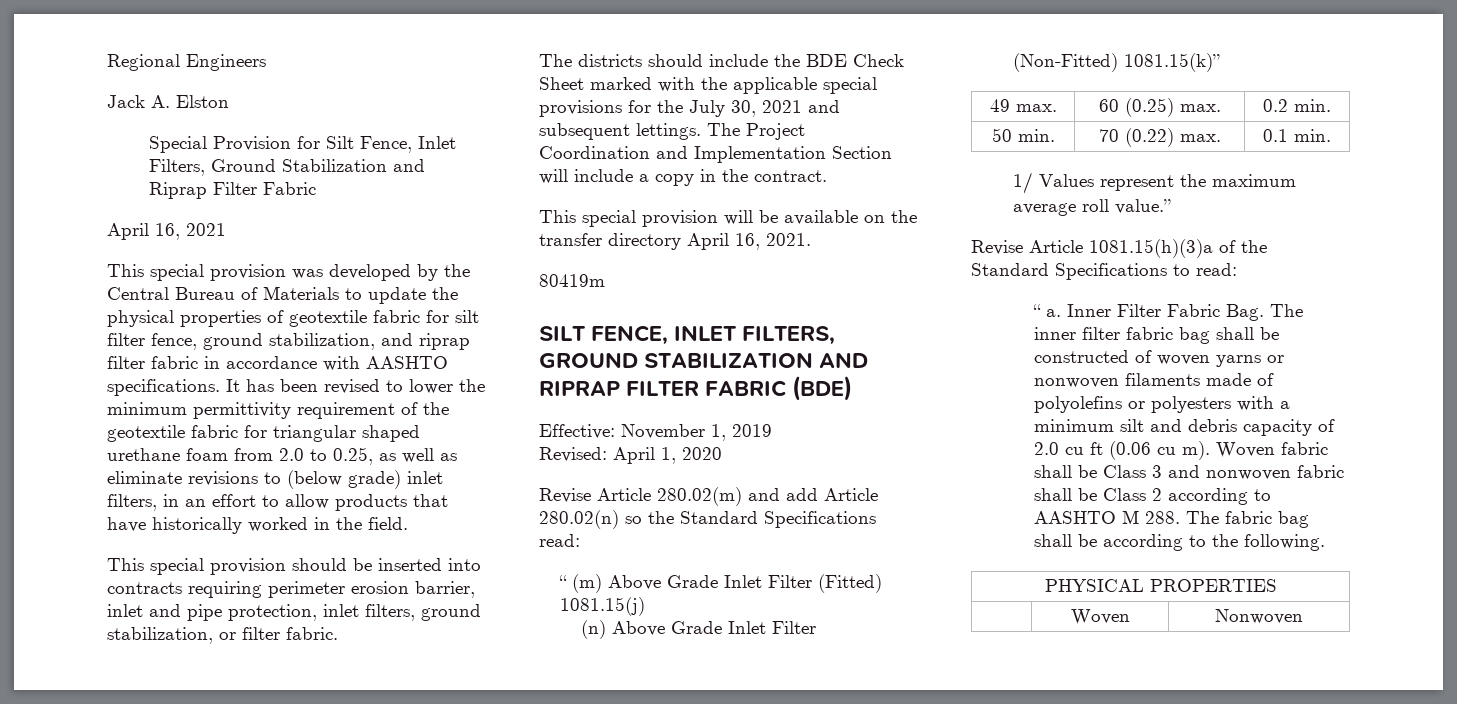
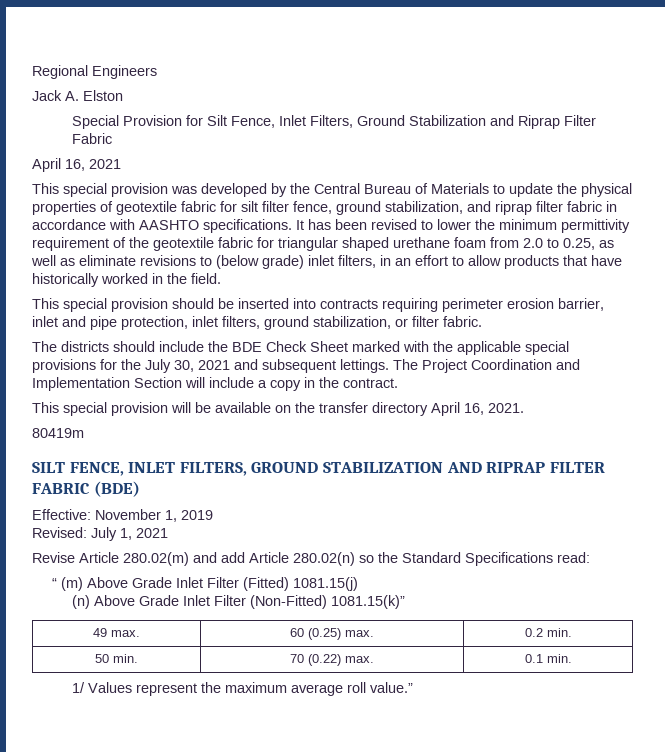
- Revised: April 1, 2020
+ Revised: July 1, 2021
- Revise Article 1081.15(h)(3)a of the Standard Specifications to read:
- “ a. Inner Filter Fabric Bag. The inner filter fabric bag shall be constructed of woven yarns or nonwoven filaments made of polyolefins or polyesters with a minimum silt and debris capacity of 2.0 cu ft (0.06 cu m). Woven fabric shall be Class 3 and nonwoven fabric shall be Class 2 according to AASHTO M 288. The fabric bag shall be according to the following.
- PHYSICAL PROPERTIES
- | Woven | Nonwoven

